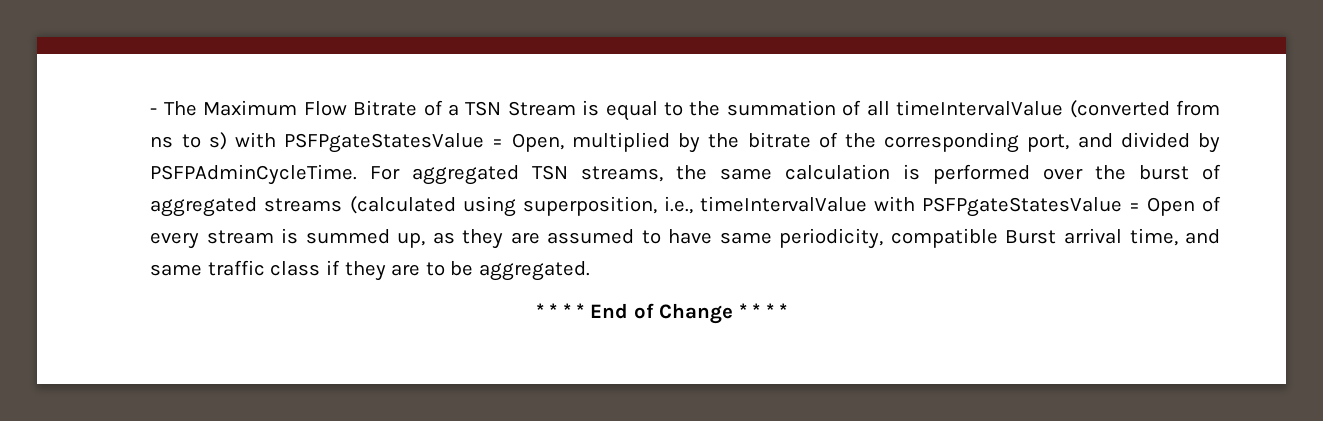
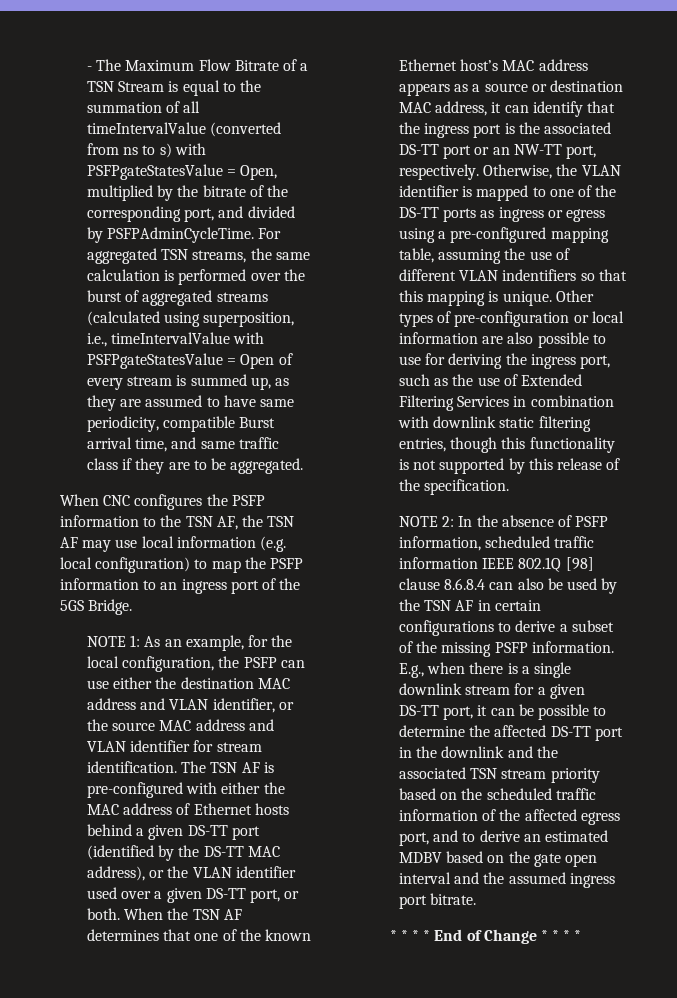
+ When CNC configures the PSFP information to the TSN AF, the TSN AF may use local information (e.g. local configuration) to map the PSFP information to an ingress port of the 5GS Bridge.
+ NOTE 1: As an example, for the local configuration, the PSFP can use either the destination MAC address and VLAN identifier, or the source MAC address and VLAN identifier for stream identification. The TSN AF is pre-configured with either the MAC address of Ethernet hosts behind a given DS-TT port (identified by the DS-TT MAC address), or the VLAN identifier used over a given DS-TT port, or both. When the TSN AF determines that one of the known Ethernet host’s MAC address appears as a source or destination MAC address, it can identify that the ingress port is the associated DS-TT port or an NW-TT port, respectively. Otherwise, the VLAN identifier is mapped to one of the DS-TT ports as ingress or egress using a pre-configured mapping table, assuming the use of different VLAN indentifiers so that this mapping is unique. Other types of pre-configuration or local information are also possible to use for deriving the ingress port, such as the use of Extended Filtering Services in combination with downlink static filtering entries, though this functionality is not supported by this release of the specification.
+ NOTE 2: In the absence of PSFP information, scheduled traffic information IEEE 802.1Q [98] clause 8.6.8.4 can also be used by the TSN AF in certain configurations to derive a subset of the missing PSFP information. E.g., when there is a single downlink stream for a given DS-TT port, it can be possible to determine the affected DS-TT port in the downlink and the associated TSN stream priority based on the scheduled traffic information of the affected egress port, and to derive an estimated MDBV based on the gate open interval and the assumed ingress port bitrate.

